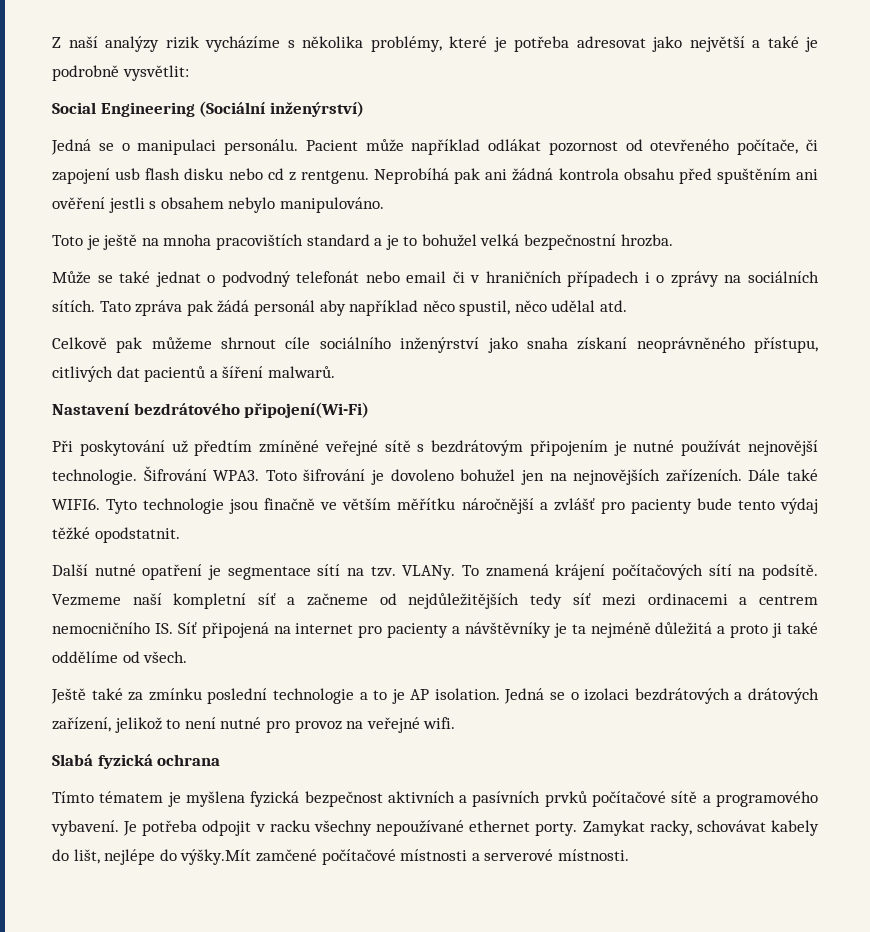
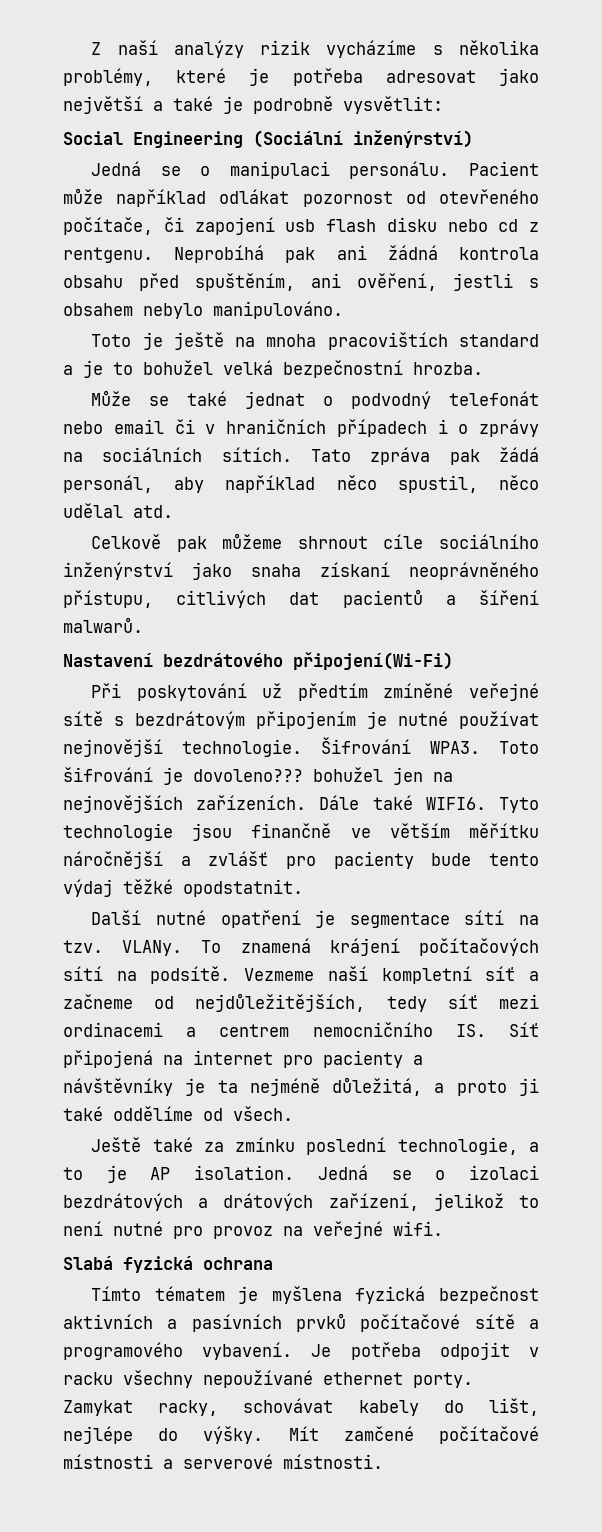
- Neprobíhá pak ani žádná kontrola obsahu před spuštěním ani ověření jestli s obsahem nebylo manipulováno.
+ Neprobíhá pak ani žádná kontrola obsahu před spuštěním, ani ověření, jestli s obsahem nebylo manipulováno.
- Tato zpráva pak žádá personál aby například něco spustil, něco udělal atd.
+ Tato zpráva pak žádá personál, aby například něco spustil, něco udělal atd.
- Při poskytování už předtím zmíněné veřejné sítě s bezdrátovým připojením je nutné používát nejnovější technologie.
+ Při poskytování už předtím zmíněné veřejné sítě s bezdrátovým připojením je nutné používat nejnovější technologie.
- Toto šifrování je dovoleno bohužel jen na nejnovějších zařízeních.
+ Toto šifrování je dovoleno??? bohužel jen na nejnovějších zařízeních.
- Tyto technologie jsou finačně ve větším měřítku náročnější a zvlášť pro pacienty bude tento výdaj těžké opodstatnit.
+ Tyto technologie jsou finančně ve větším měřítku náročnější a zvlášť pro pacienty bude tento výdaj těžké opodstatnit.
- Vezmeme naší kompletní síť a začneme od nejdůležitějších tedy síť mezi ordinacemi a centrem nemocničního IS. Síť připojená na internet pro pacienty a návštěvníky je ta nejméně důležitá a proto ji také oddělíme od všech.
+ Vezmeme naší kompletní síť a začneme od nejdůležitějších, tedy síť mezi ordinacemi a centrem nemocničního IS. Síť připojená na internet pro pacienty a návštěvníky je ta nejméně důležitá, a proto ji také oddělíme od všech.
- Ještě také za zmínku poslední technologie a to je AP isolation.
+ Ještě také za zmínku poslední technologie, a to je AP isolation.
- Zamykat racky, schovávat kabely do lišt, nejlépe do výšky.Mít zamčené počítačové místnosti a serverové místnosti.
+ Zamykat racky, schovávat kabely do lišt, nejlépe do výšky. Mít zamčené počítačové místnosti a serverové místnosti.

